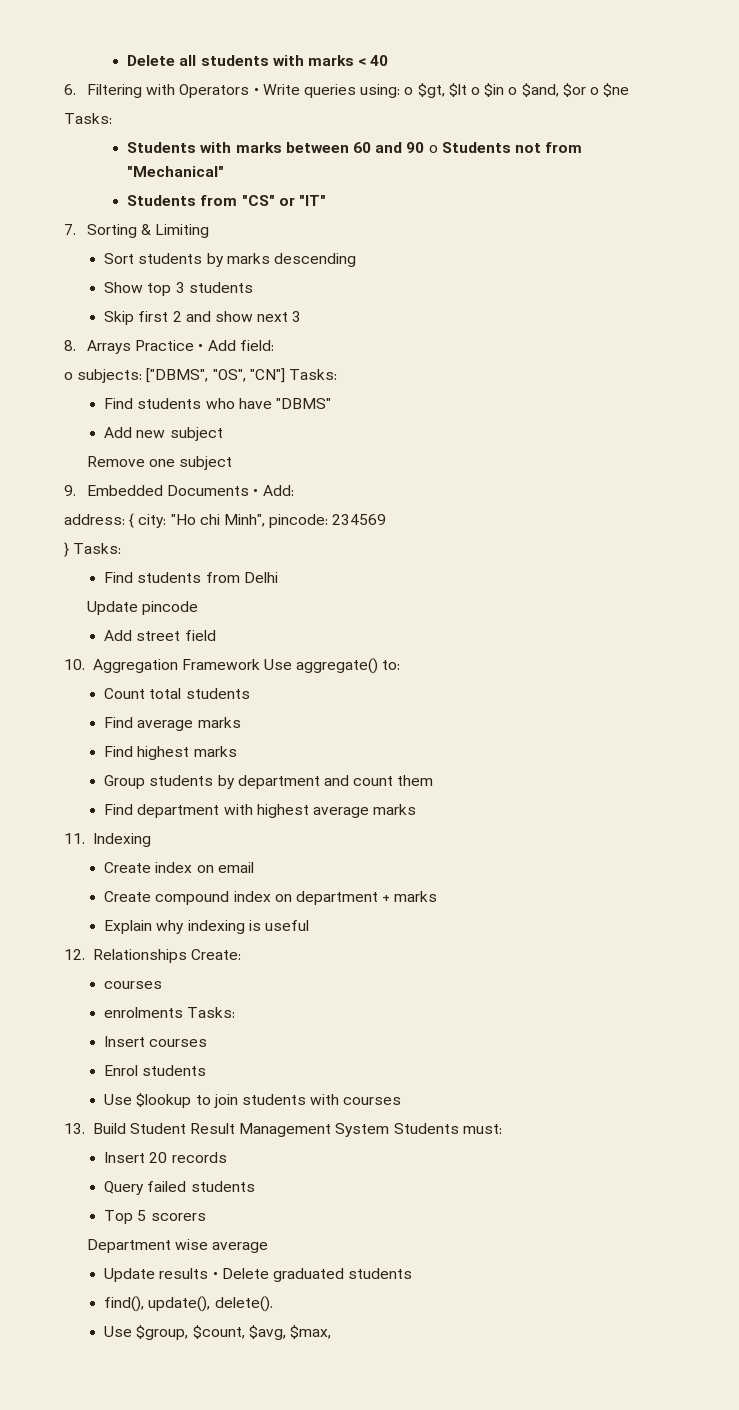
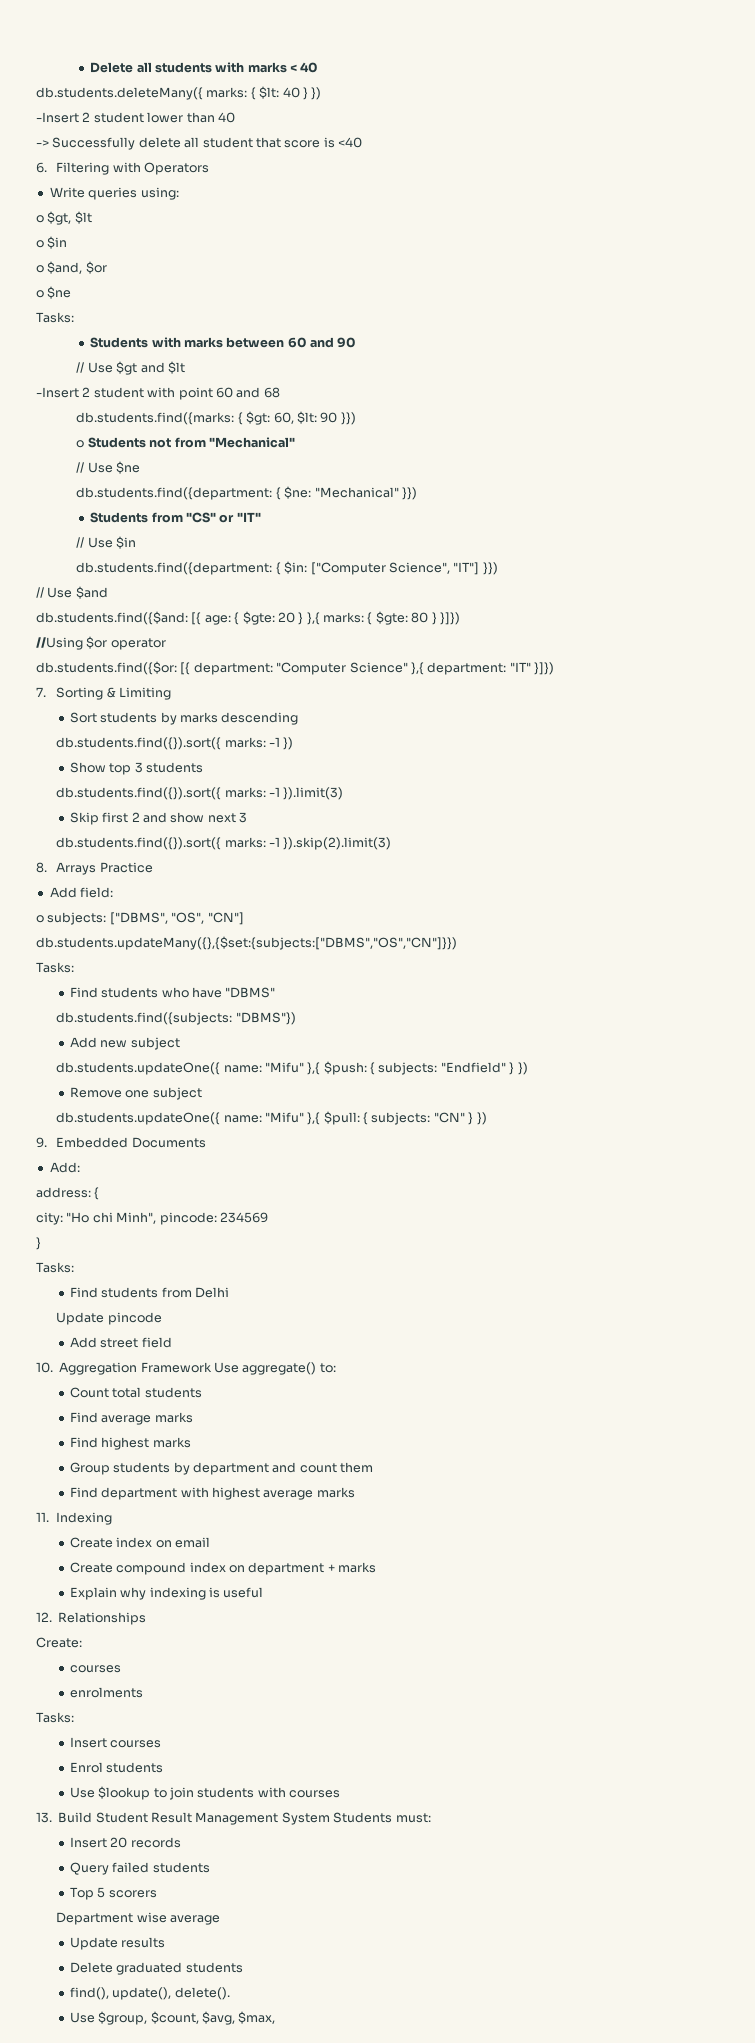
+ db.students.deleteMany({ marks: { $lt: 40 } })
+ -Insert 2 student lower than 40
+ -> Successfully delete all student that score is <40
- 6. Filtering with Operators • Write queries using: o $gt, $lt o $in o $and, $or o $ne
+ 6. Filtering with Operators
+ Write queries using:
+ o $gt, $lt
+ o $in
+ o $and, $or
+ o $ne
- Students with marks between 60 and 90 o Students not from "Mechanical"
+ Students with marks between 60 and 90
+ // Use $gt and $lt
+ -Insert 2 student with point 60 and 68
+ db.students.find({marks: { $gt: 60, $lt: 90 }})
+ o Students not from "Mechanical"
+ // Use $ne
+ db.students.find({department: { $ne: "Mechanical" }})
+ // Use $in
+ db.students.find({department: { $in: ["Computer Science", "IT"] }})
+ // Use $and
+ db.students.find({$and: [{ age: { $gte: 20 } },{ marks: { $gte: 80 } }]})
+ //Using $or operator
+ db.students.find({$or: [{ department: "Computer Science" },{ department: "IT" }]})
+ db.students.find({}).sort({ marks: -1 })
+ db.students.find({}).sort({ marks: -1 }).limit(3)
+ db.students.find({}).sort({ marks: -1 }).skip(2).limit(3)
- 8. Arrays Practice • Add field:
+ 8. Arrays Practice
+ Add field:
- o subjects: ["DBMS", "OS", "CN"] Tasks:
+ o subjects: ["DBMS", "OS", "CN"]
+ db.students.updateMany({},{$set:{subjects:["DBMS","OS","CN"]}})
+ Tasks:
+ db.students.find({subjects: "DBMS"})
+ db.students.updateOne({ name: "Mifu" },{ $push: { subjects: "Endfield" } })
  Remove one subject
+ db.students.updateOne({ name: "Mifu" },{ $pull: { subjects: "CN" } })
- 9. Embedded Documents • Add:
+ 9. Embedded Documents
+ Add:
- address: { city: "Ho chi Minh", pincode: 234569
- } Tasks:
+ address: {
+ city: "Ho chi Minh", pincode: 234569
+ }
+ Tasks:
- 12. Relationships Create:
+ 12. Relationships
+ Create:
- enrolments Tasks:
+ enrolments
+ Tasks:
- Update results • Delete graduated students
+ Update results
+ Delete graduated students

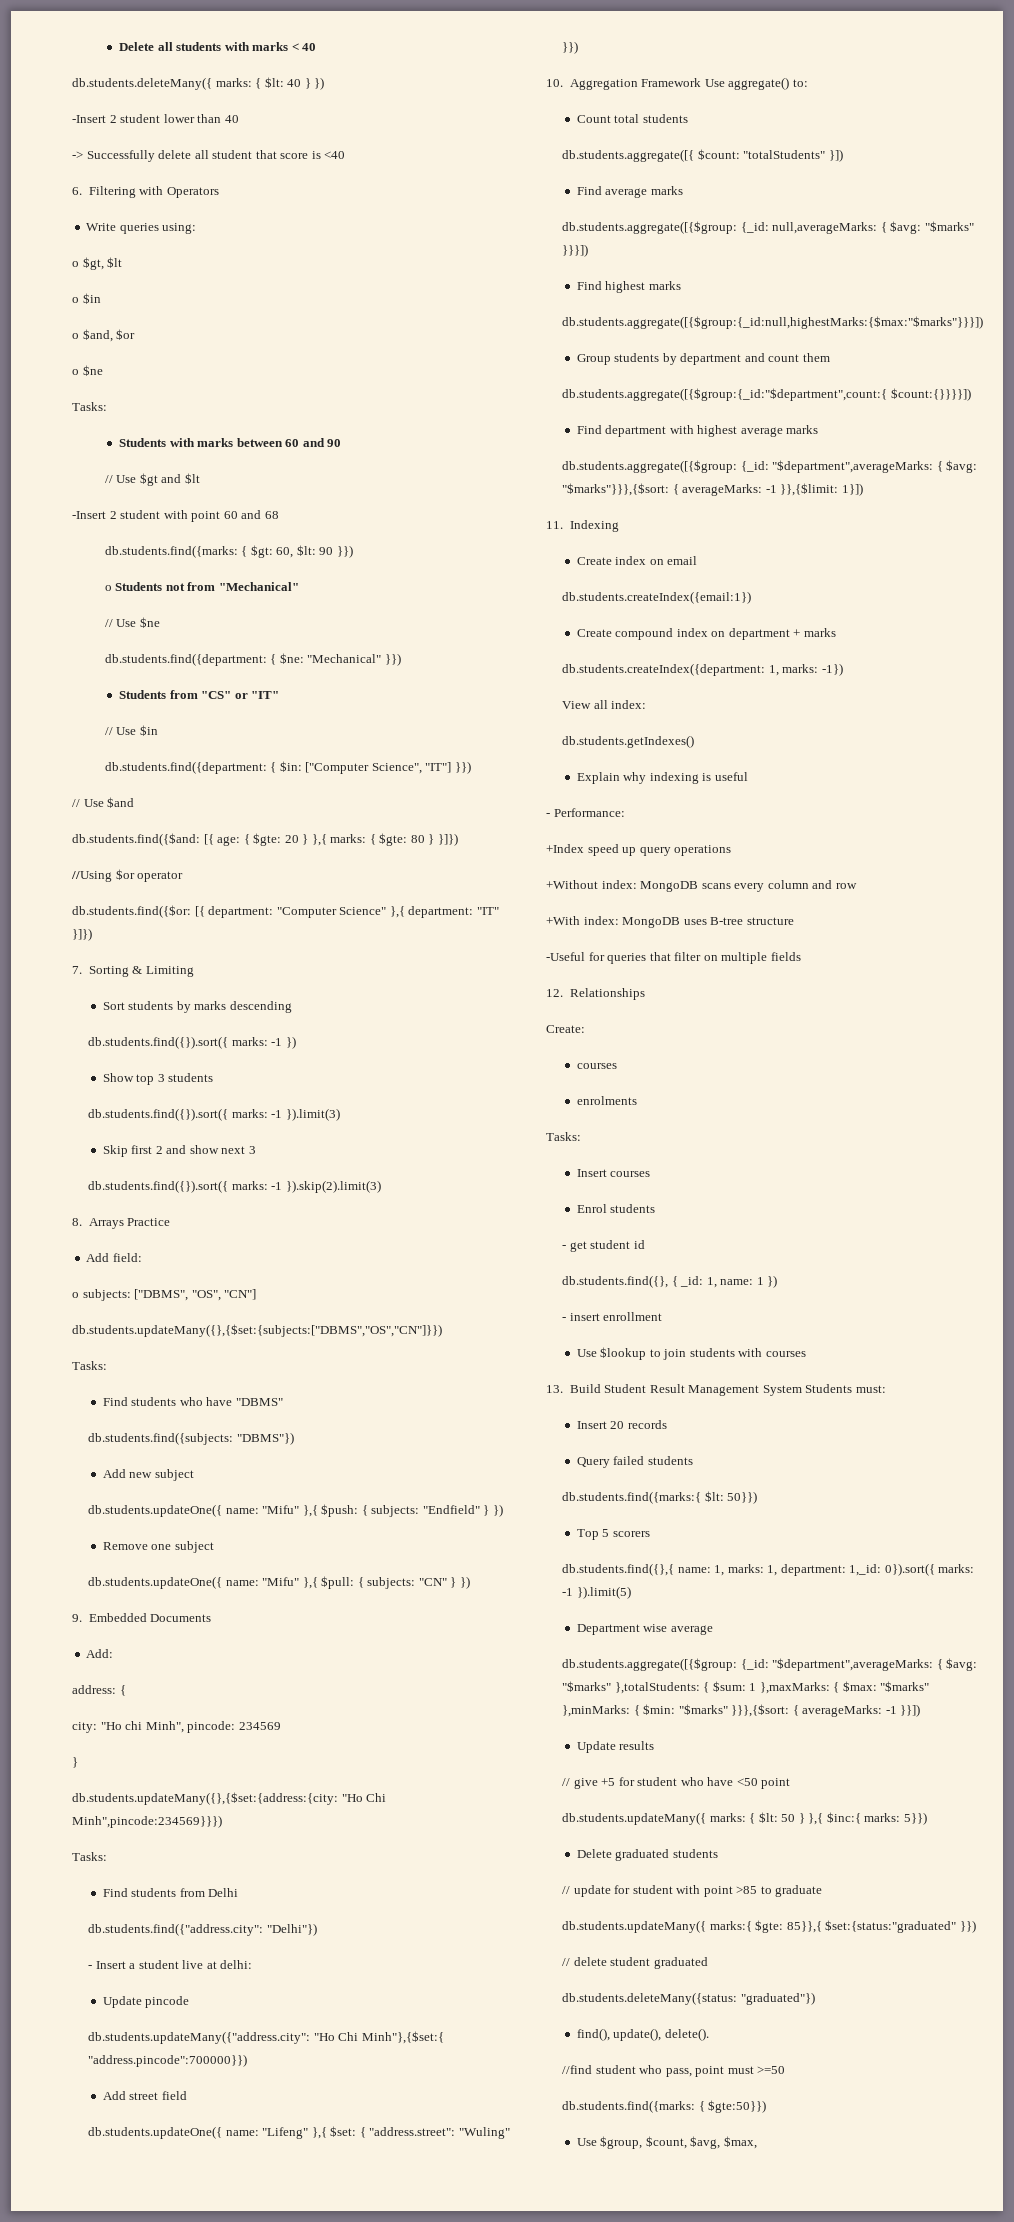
+ db.students.updateMany({},{$set:{address:{city: "Ho Chi Minh",pincode:234569}}})
+ db.students.find({"address.city": "Delhi"})
+ - Insert a student live at delhi:
  Update pincode
+ db.students.updateMany({"address.city": "Ho Chi Minh"},{$set:{ "address.pincode":700000}})
  Add street field
+ db.students.updateOne({ name: "Lifeng" },{ $set: { "address.street": "Wuling" }})
+ db.students.aggregate([{ $count: "totalStudents" }])
+ db.students.aggregate([{$group: {_id: null,averageMarks: { $avg: "$marks" }}}])
+ db.students.aggregate([{$group:{_id:null,highestMarks:{$max:"$marks"}}}])
+ db.students.aggregate([{$group:{_id:"$department",count:{ $count:{}}}}])
+ db.students.aggregate([{$group: {_id: "$department",averageMarks: { $avg: "$marks"}}},{$sort: { averageMarks: -1 }},{$limit: 1}])
+ db.students.createIndex({email:1})
+ db.students.createIndex({department: 1, marks: -1})
+ View all index:
+ db.students.getIndexes()
+ - Performance:
+ +Index speed up query operations
+ +Without index: MongoDB scans every column and row
+ +With index: MongoDB uses B-tree structure
+ -Useful for queries that filter on multiple fields
+ - get student id
+ db.students.find({}, { _id: 1, name: 1 })
+ - insert enrollment
+ db.students.find({marks:{ $lt: 50}})
+ db.students.find({},{ name: 1, marks: 1, department: 1,_id: 0}).sort({ marks: -1 }).limit(5)
  Department wise average
+ db.students.aggregate([{$group: {_id: "$department",averageMarks: { $avg: "$marks" },totalStudents: { $sum: 1 },maxMarks: { $max: "$marks" },minMarks: { $min: "$marks" }}},{$sort: { averageMarks: -1 }}])
  Update results
+ // give +5 for student who have <50 point
+ db.students.updateMany({ marks: { $lt: 50 } },{ $inc:{ marks: 5}})
  Delete graduated students
+ // update for student with point >85 to graduate
+ db.students.updateMany({ marks:{ $gte: 85}},{ $set:{status:"graduated" }})
+ // delete student graduated
+ db.students.deleteMany({status: "graduated"})
  find(), update(), delete().
+ //find student who pass, point must >=50
+ db.students.find({marks: { $gte:50}})

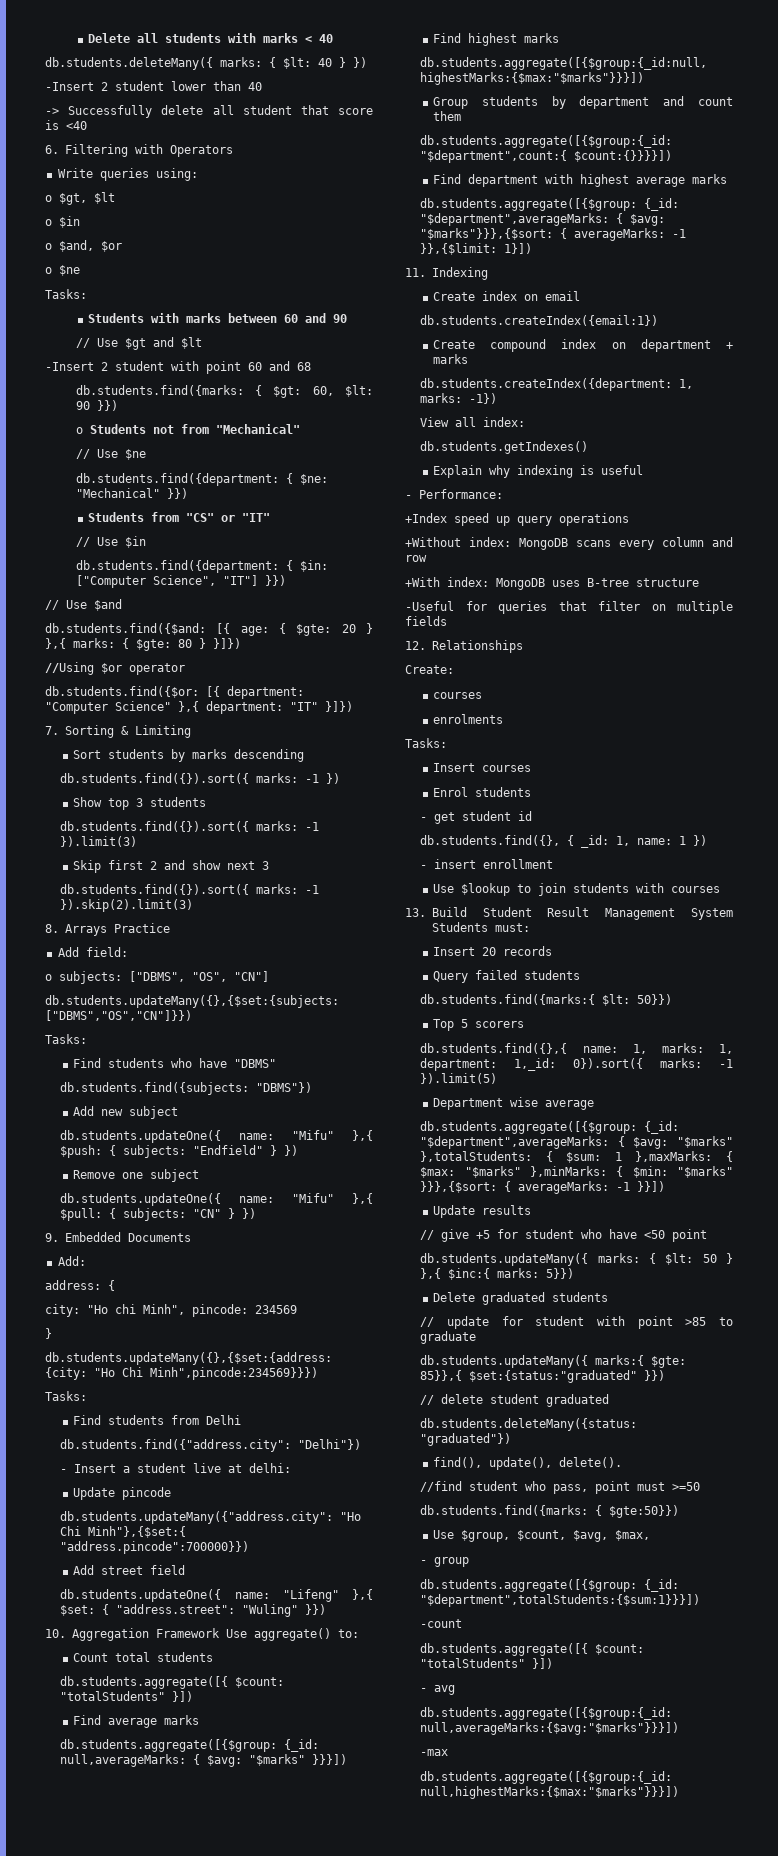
+ - group
+ db.students.aggregate([{$group: {_id: "$department",totalStudents:{$sum:1}}}])
+ -count
+ db.students.aggregate([{ $count: "totalStudents" }])
+ - avg
+ db.students.aggregate([{$group:{_id: null,averageMarks:{$avg:"$marks"}}}])
+ -max
+ db.students.aggregate([{$group:{_id: null,highestMarks:{$max:"$marks"}}}])

